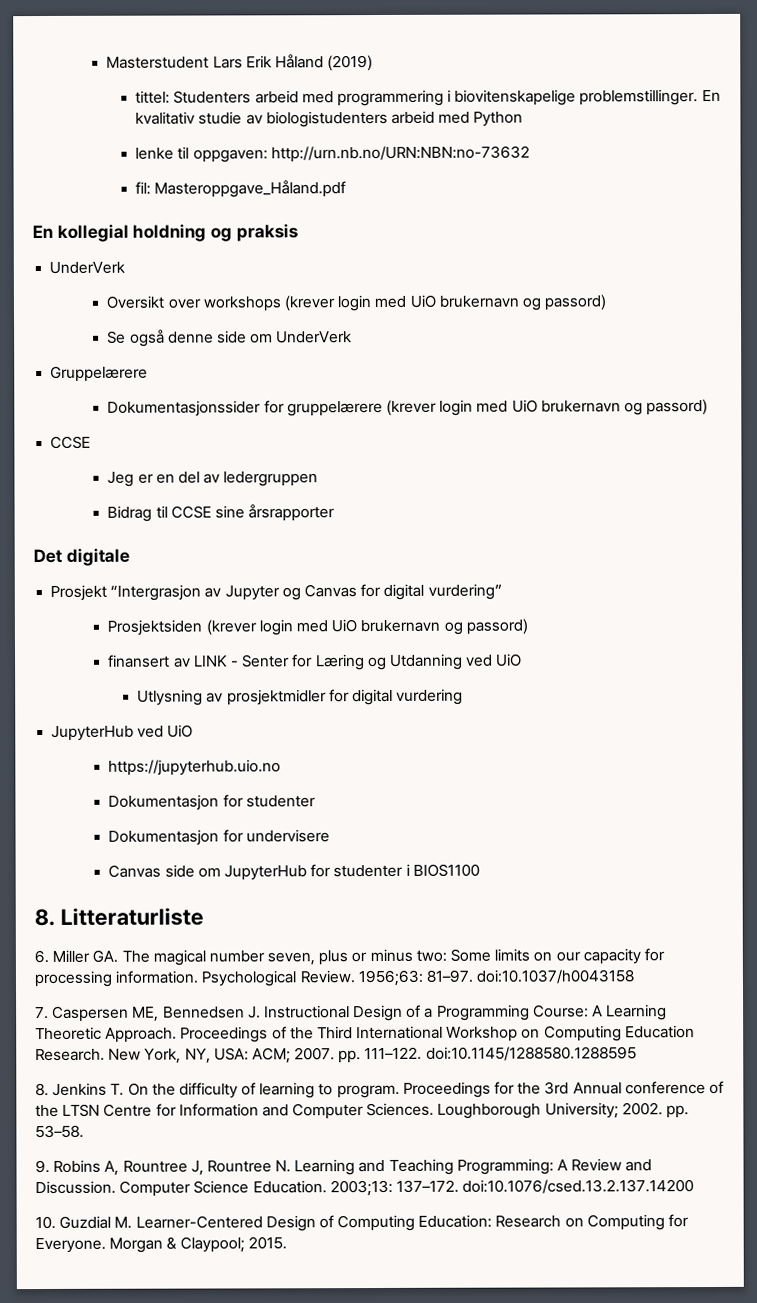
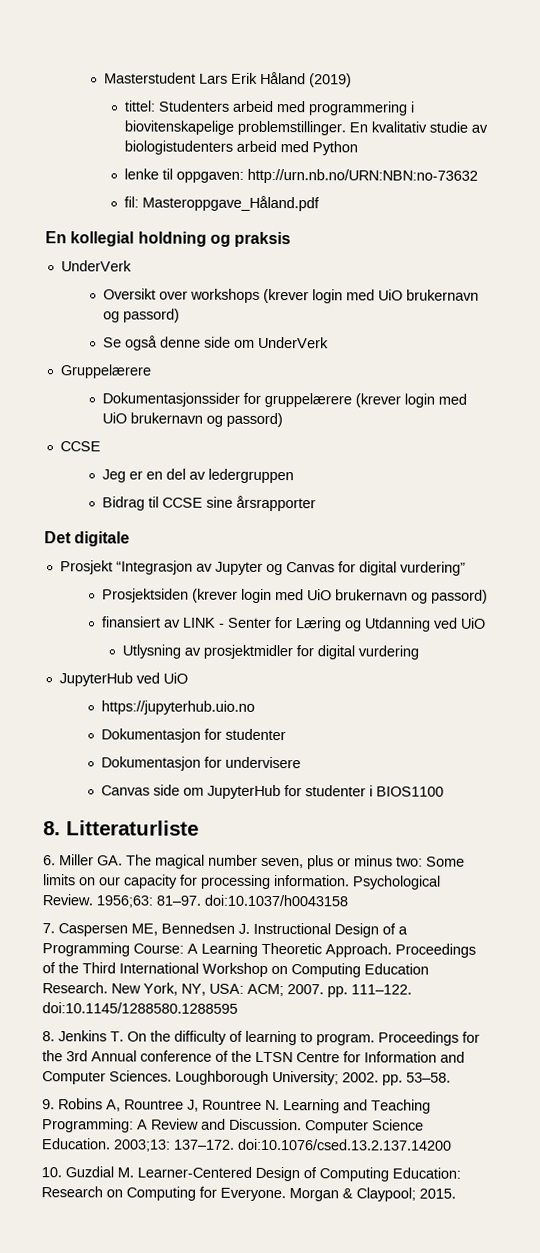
- Prosjekt “Intergrasjon av Jupyter og Canvas for digital vurdering”
+ Prosjekt “Integrasjon av Jupyter og Canvas for digital vurdering”
- finansert av LINK - Senter for Læring og Utdanning ved UiO
+ finansiert av LINK - Senter for Læring og Utdanning ved UiO

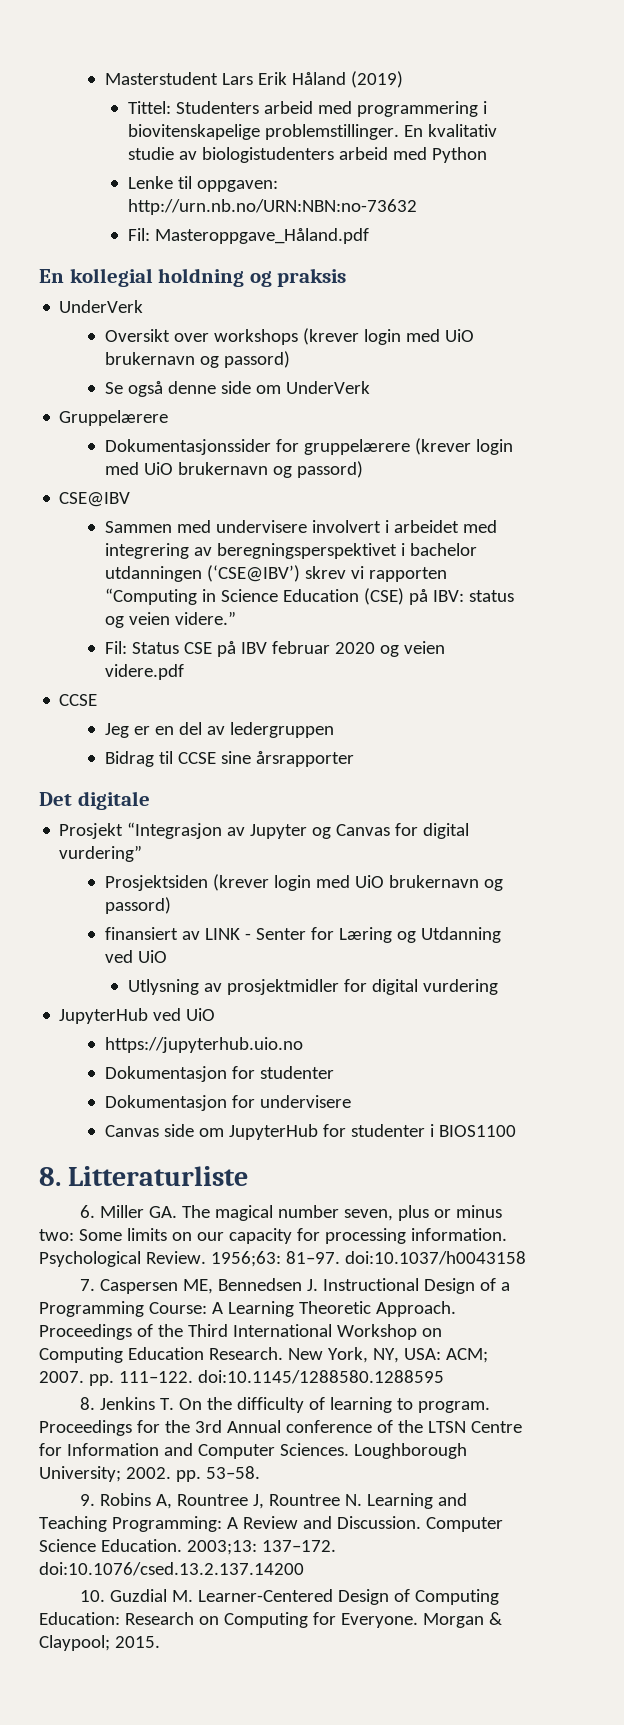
- tittel: Studenters arbeid med programmering i biovitenskapelige problemstillinger.
+ Tittel: Studenters arbeid med programmering i biovitenskapelige problemstillinger.
- lenke til oppgaven: http://urn.nb.no/URN:NBN:no-73632
+ Lenke til oppgaven: http://urn.nb.no/URN:NBN:no-73632
- fil: Masteroppgave_Håland.pdf
+ Fil: Masteroppgave_Håland.pdf
+ CSE@IBV
+ Sammen med undervisere involvert i arbeidet med integrering av beregningsperspektivet i bachelor utdanningen (‘CSE@IBV’) skrev vi rapporten “Computing in Science Education (CSE) på IBV: status og veien videre.”
+ Fil: Status CSE på IBV februar 2020 og veien videre.pdf

